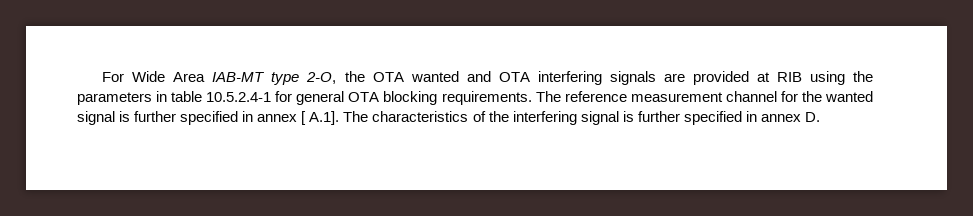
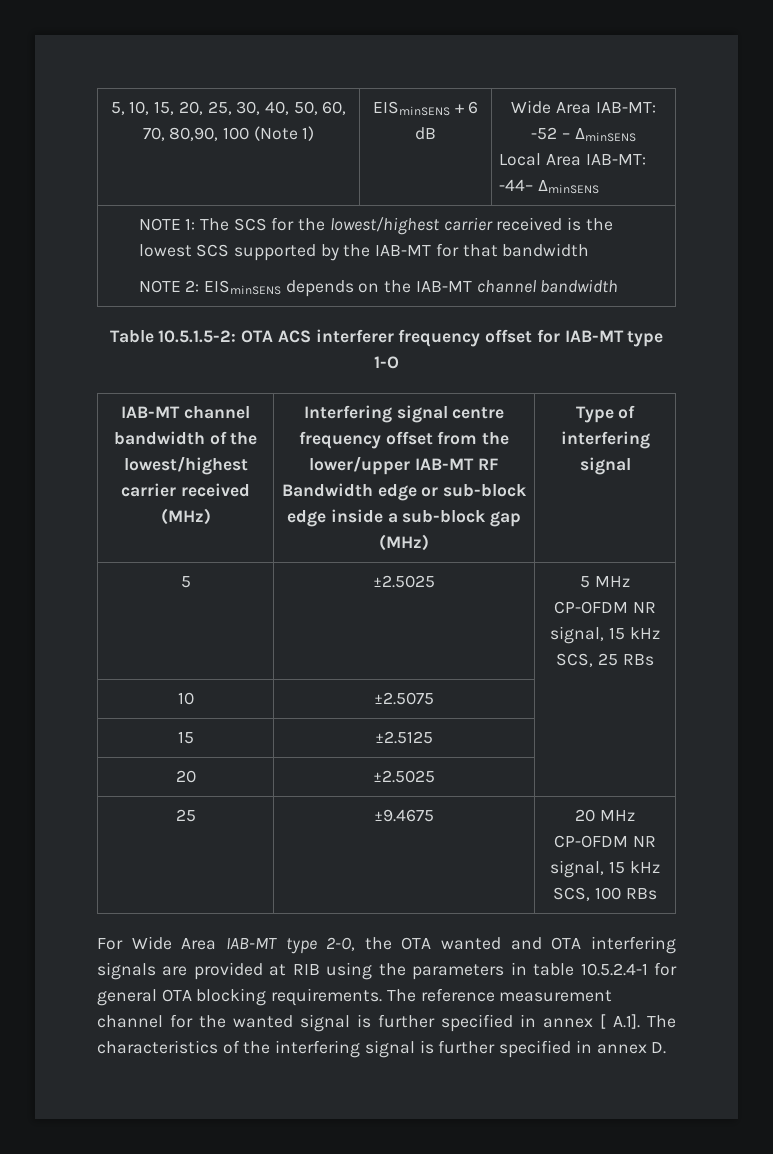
+ 5, 10, 15, 20, 25, 30, 40, 50, 60, 70, 80,90, 100 (Note 1) | EISminSENS + 6 dB | Wide Area IAB-MT: -52 – ΔminSENS
+ Local Area IAB-MT: -44– ΔminSENS
+ NOTE 1: The SCS for the lowest/highest carrier received is the lowest SCS supported by the IAB-MT for that bandwidth
+ NOTE 2: EISminSENS depends on the IAB-MT channel bandwidth
+ Table 10.5.1.5-2: OTA ACS interferer frequency offset for IAB-MT type 1-O
+ IAB-MT channel bandwidth of the lowest/highest carrier received (MHz) | Interfering signal centre frequency offset from the lower/upper IAB-MT RF Bandwidth edge or sub-block edge inside a sub-block gap (MHz) | Type of interfering signal
+ 5 | ±2.5025 | 5 MHz CP-OFDM NR signal, 15 kHz SCS, 25 RBs
+ 10 | ±2.5075 |
+ 15 | ±2.5125 |
+ 20 | ±2.5025 |
+ 25 | ±9.4675 | 20 MHz CP-OFDM NR signal, 15 kHz SCS, 100 RBs

